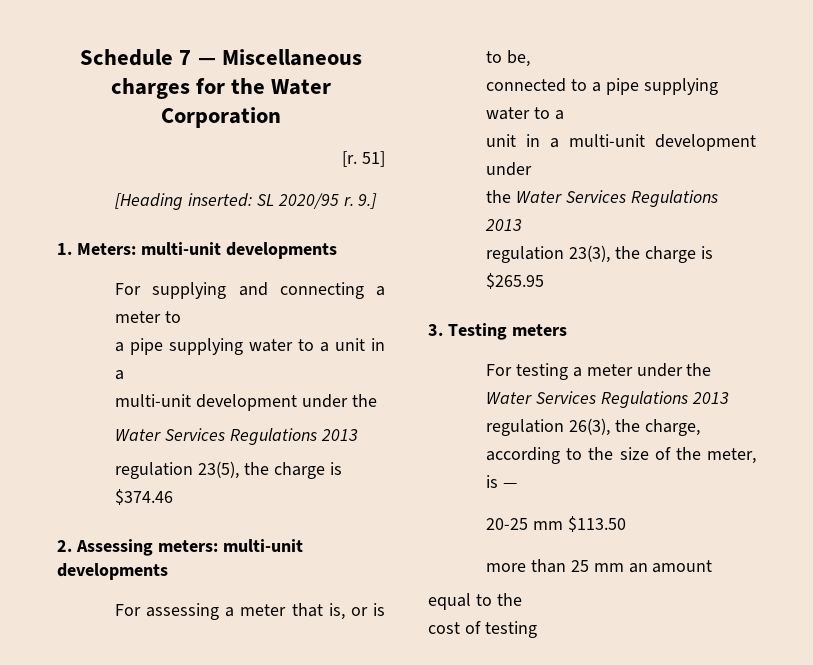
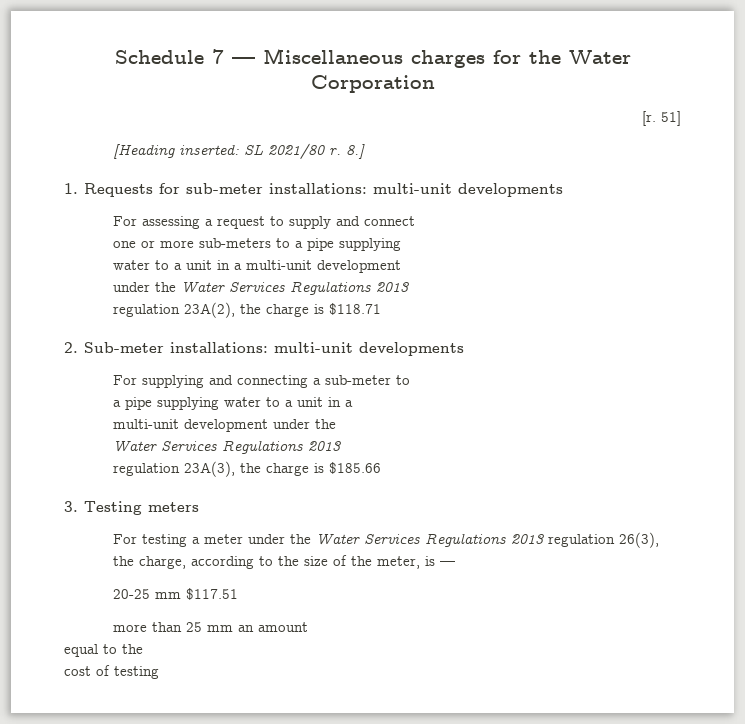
- [Heading inserted: SL 2020/95 r. 9.]
- 1. Meters: multi-unit developments
+ [Heading inserted: SL 2021/80 r. 8.]
+ 1. Requests for sub-meter installations: multi-unit developments
+ For assessing a request to supply and connect
+ one or more sub-meters to a pipe supplying
+ water to a unit in a multi-unit development
+ under the Water Services Regulations 2013
+ regulation 23A(2), the charge is $118.71
+ 2. Sub-meter installations: multi-unit developments
- For supplying and connecting a meter to
+ For supplying and connecting a sub-meter to
- regulation 23(5), the charge is $374.46
- 2. Assessing meters: multi-unit developments
- For assessing a meter that is, or is to be,
- connected to a pipe supplying water to a
- unit in a multi-unit development under
- the Water Services Regulations 2013
- regulation 23(3), the charge is $265.95
+ regulation 23A(3), the charge is $185.66
- 20-25 mm $113.50
+ 20-25 mm $117.51

